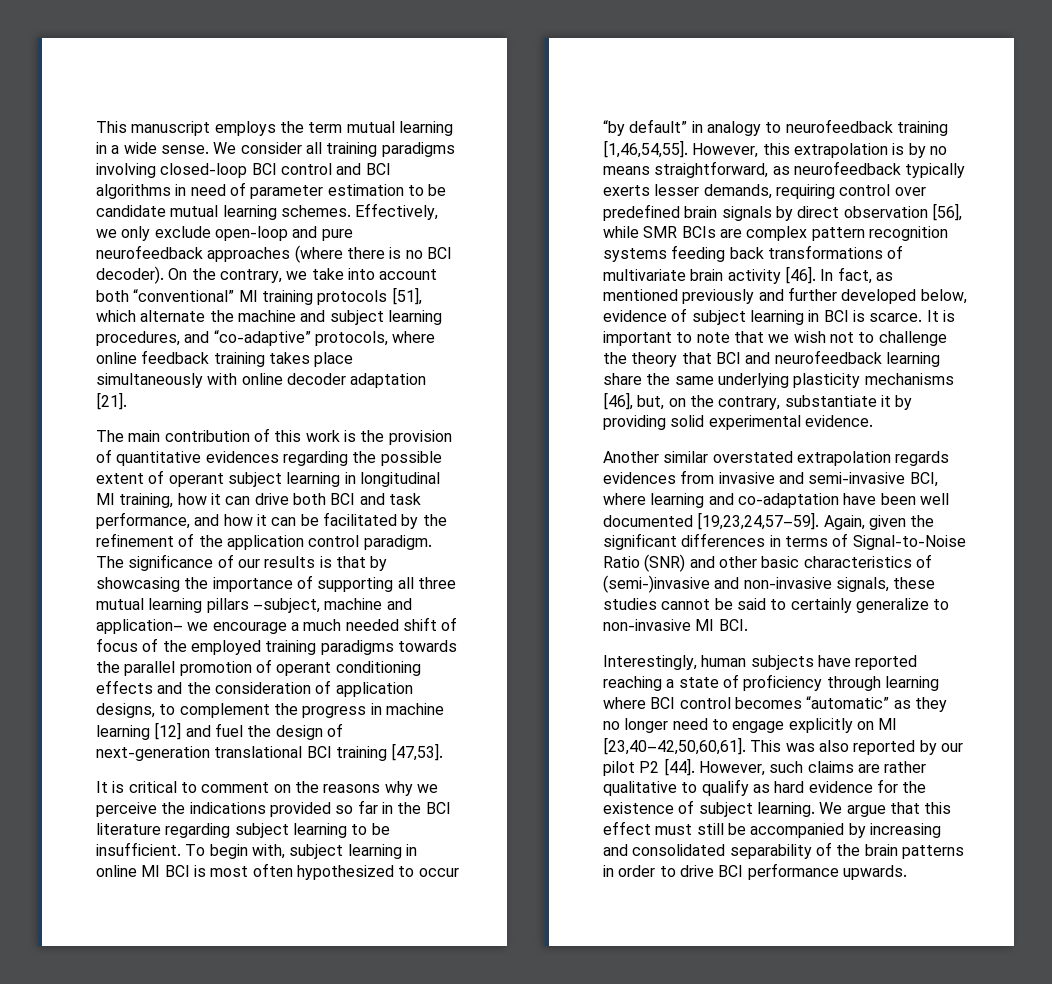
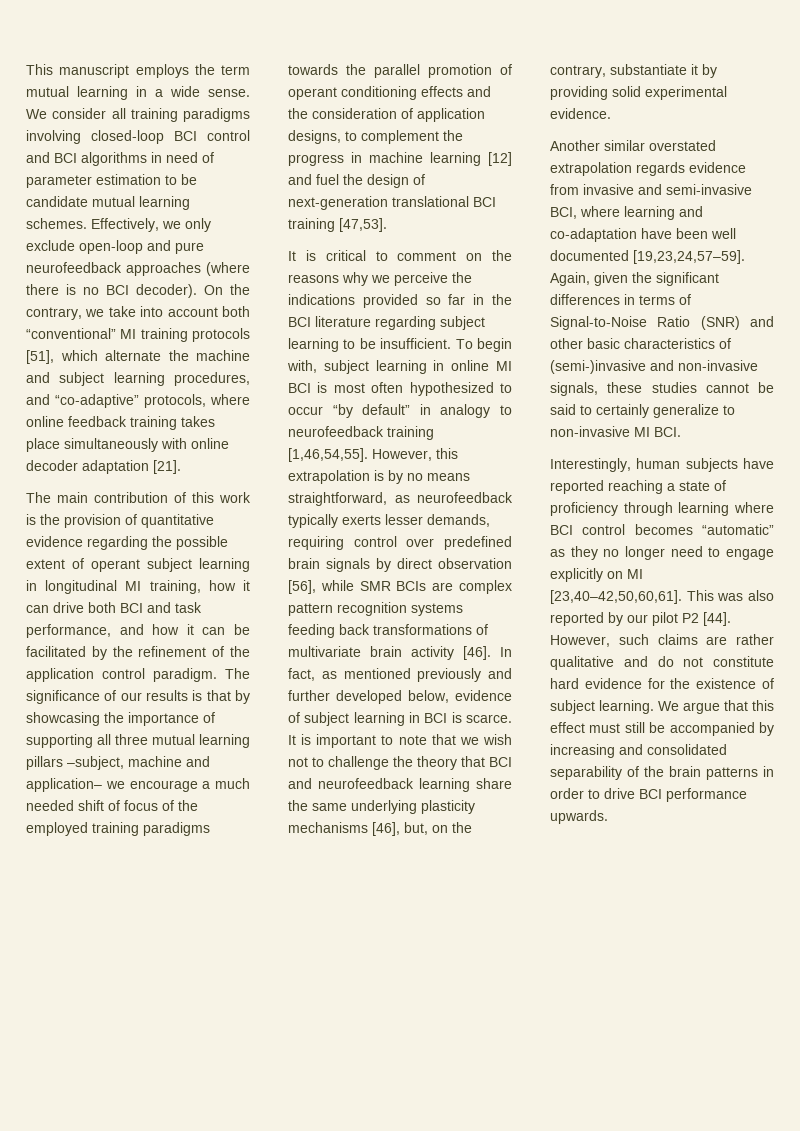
- The main contribution of this work is the provision of quantitative evidences regarding the possible extent of operant subject learning in longitudinal MI training, how it can drive both BCI and task performance, and how it can be facilitated by the refinement of the application control paradigm.
+ The main contribution of this work is the provision of quantitative evidence regarding the possible extent of operant subject learning in longitudinal MI training, how it can drive both BCI and task performance, and how it can be facilitated by the refinement of the application control paradigm.
- Another similar overstated extrapolation regards evidences from invasive and semi-invasive BCI, where learning and co-adaptation have been well documented [19,23,24,57–59].
+ Another similar overstated extrapolation regards evidence from invasive and semi-invasive BCI, where learning and co-adaptation have been well documented [19,23,24,57–59].
- However, such claims are rather qualitative to qualify as hard evidence for the existence of subject learning.
+ However, such claims are rather qualitative and do not constitute hard evidence for the existence of subject learning.

